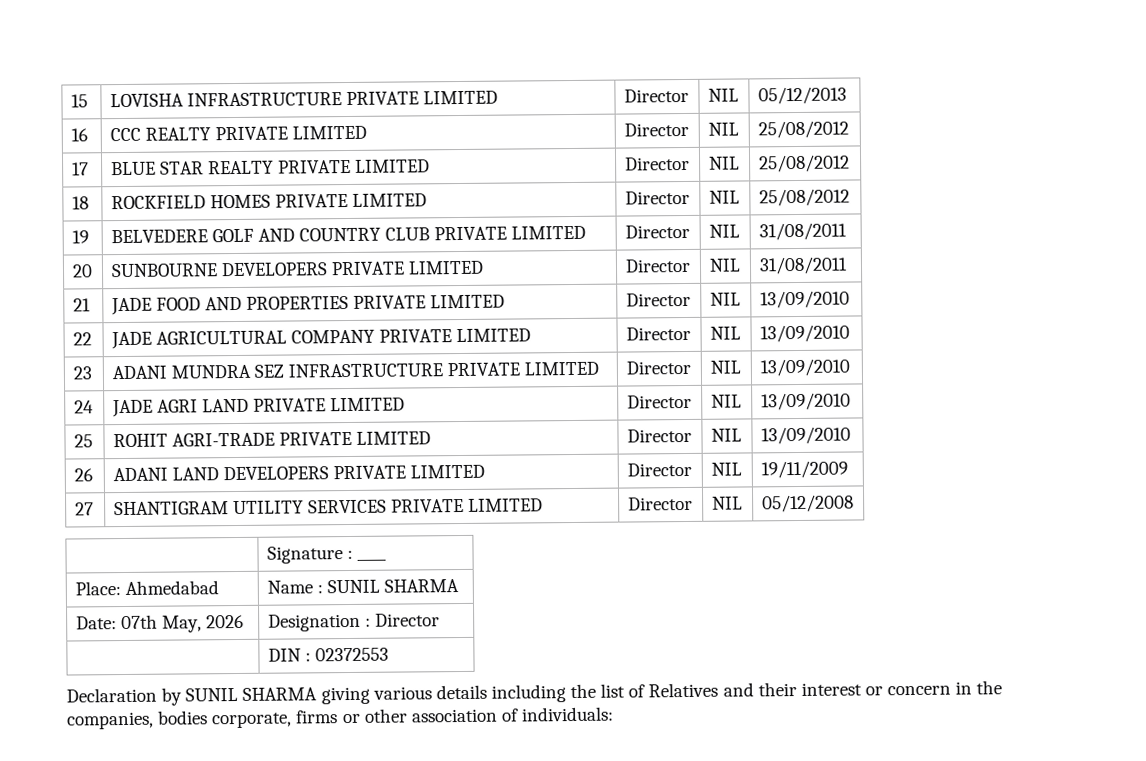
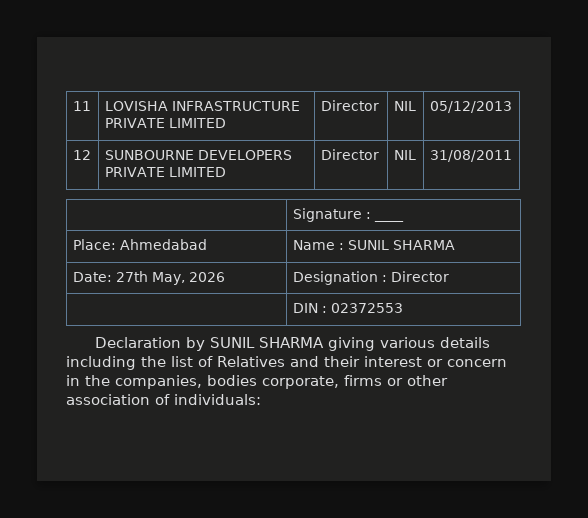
- 15 | LOVISHA INFRASTRUCTURE PRIVATE LIMITED | Director | NIL | 05/12/2013
+ 11 | LOVISHA INFRASTRUCTURE PRIVATE LIMITED | Director | NIL | 05/12/2013
- 16 | CCC REALTY PRIVATE LIMITED | Director | NIL | 25/08/2012
- 17 | BLUE STAR REALTY PRIVATE LIMITED | Director | NIL | 25/08/2012
- 18 | ROCKFIELD HOMES PRIVATE LIMITED | Director | NIL | 25/08/2012
- 19 | BELVEDERE GOLF AND COUNTRY CLUB PRIVATE LIMITED | Director | NIL | 31/08/2011
- 20 | SUNBOURNE DEVELOPERS PRIVATE LIMITED | Director | NIL | 31/08/2011
+ 12 | SUNBOURNE DEVELOPERS PRIVATE LIMITED | Director | NIL | 31/08/2011
- 21 | JADE FOOD AND PROPERTIES PRIVATE LIMITED | Director | NIL | 13/09/2010
- 22 | JADE AGRICULTURAL COMPANY PRIVATE LIMITED | Director | NIL | 13/09/2010
- 23 | ADANI MUNDRA SEZ INFRASTRUCTURE PRIVATE LIMITED | Director | NIL | 13/09/2010
- 24 | JADE AGRI LAND PRIVATE LIMITED | Director | NIL | 13/09/2010
- 25 | ROHIT AGRI-TRADE PRIVATE LIMITED | Director | NIL | 13/09/2010
- 26 | ADANI LAND DEVELOPERS PRIVATE LIMITED | Director | NIL | 19/11/2009
- 27 | SHANTIGRAM UTILITY SERVICES PRIVATE LIMITED | Director | NIL | 05/12/2008
- Date: 07th May, 2026 | Designation : Director
+ Date: 27th May, 2026 | Designation : Director

